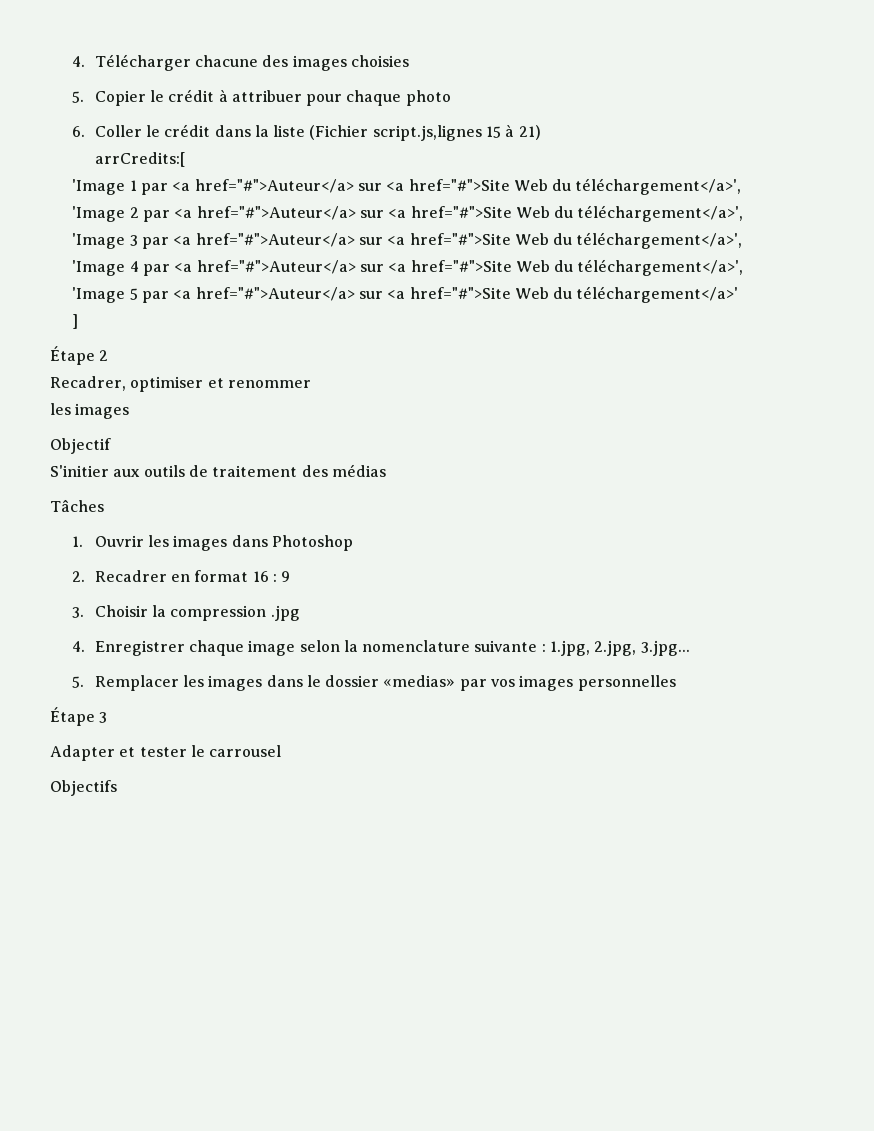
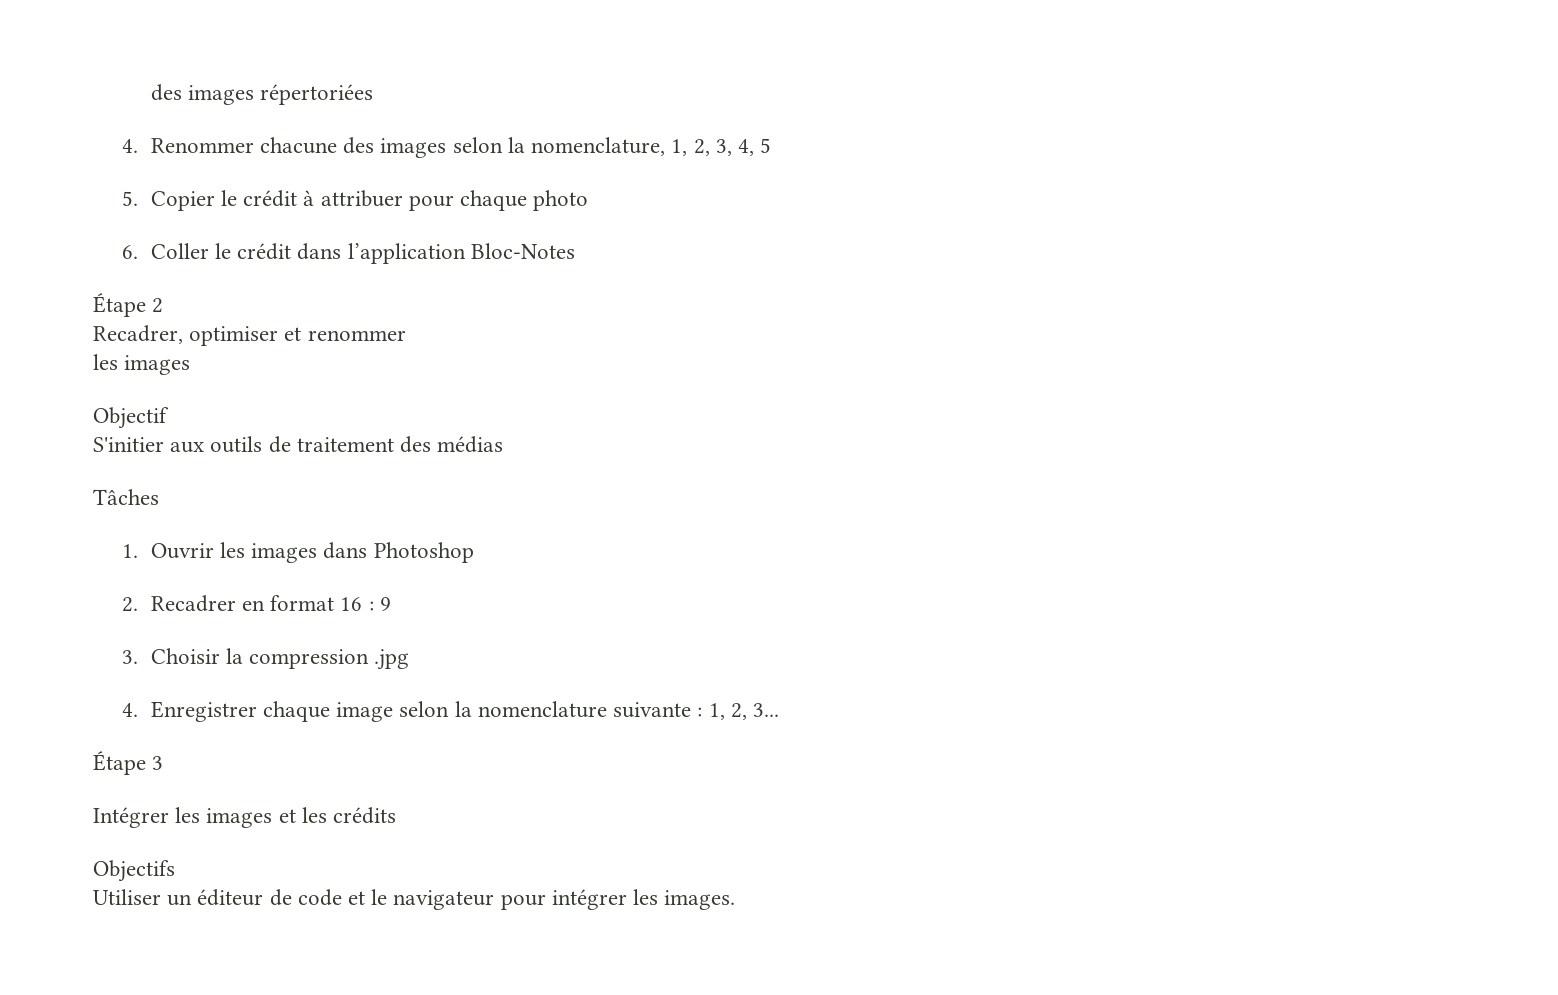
- 4. Télécharger chacune des images choisies
+ des images répertoriées
+ 4. Renommer chacune des images selon la nomenclature, 1, 2, 3, 4, 5
- 6. Coller le crédit dans la liste (Fichier script.js,lignes 15 à 21)
- arrCredits:[
- 'Image 1 par <a href="#">Auteur</a> sur <a href="#">Site Web du téléchargement</a>',
- 'Image 2 par <a href="#">Auteur</a> sur <a href="#">Site Web du téléchargement</a>',
- 'Image 3 par <a href="#">Auteur</a> sur <a href="#">Site Web du téléchargement</a>',
- 'Image 4 par <a href="#">Auteur</a> sur <a href="#">Site Web du téléchargement</a>',
- 'Image 5 par <a href="#">Auteur</a> sur <a href="#">Site Web du téléchargement</a>'
- ]
+ 6. Coller le crédit dans l’application Bloc-Notes
- 4. Enregistrer chaque image selon la nomenclature suivante : 1.jpg, 2.jpg, 3.jpg...
- 5. Remplacer les images dans le dossier «medias» par vos images personnelles
+ 4. Enregistrer chaque image selon la nomenclature suivante : 1, 2, 3...
  Étape 3
- Adapter et tester le carrousel
+ Intégrer les images et les crédits
  Objectifs
+ Utiliser un éditeur de code et le navigateur pour intégrer les images.

